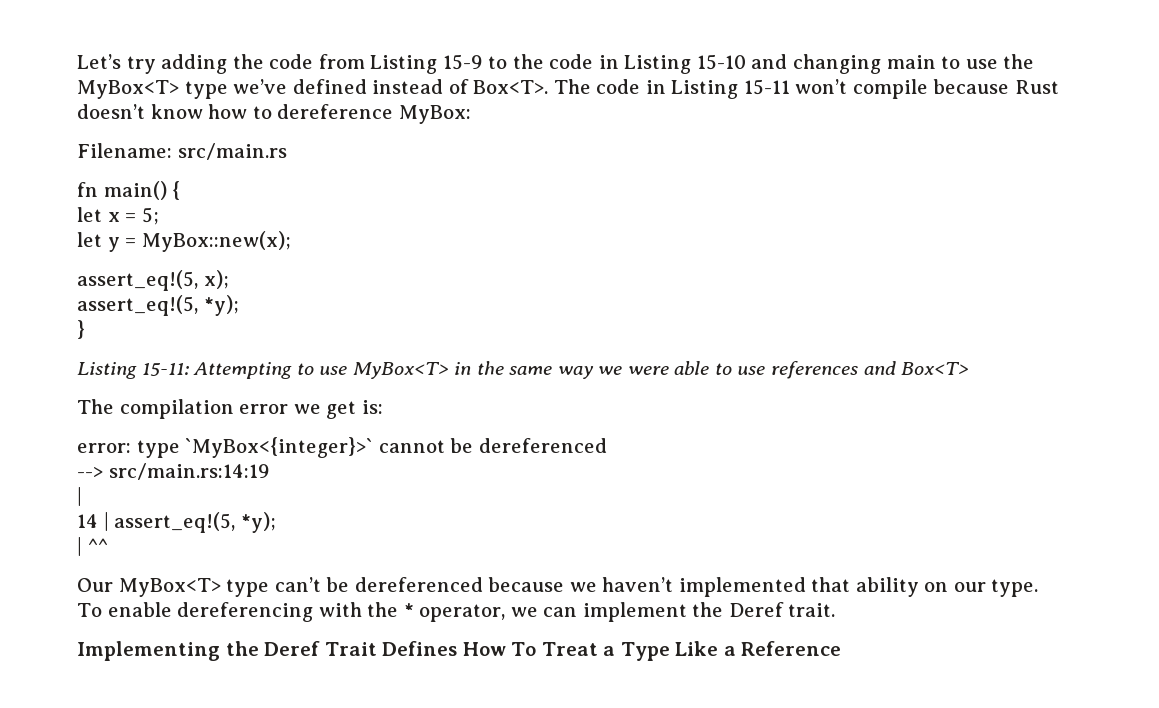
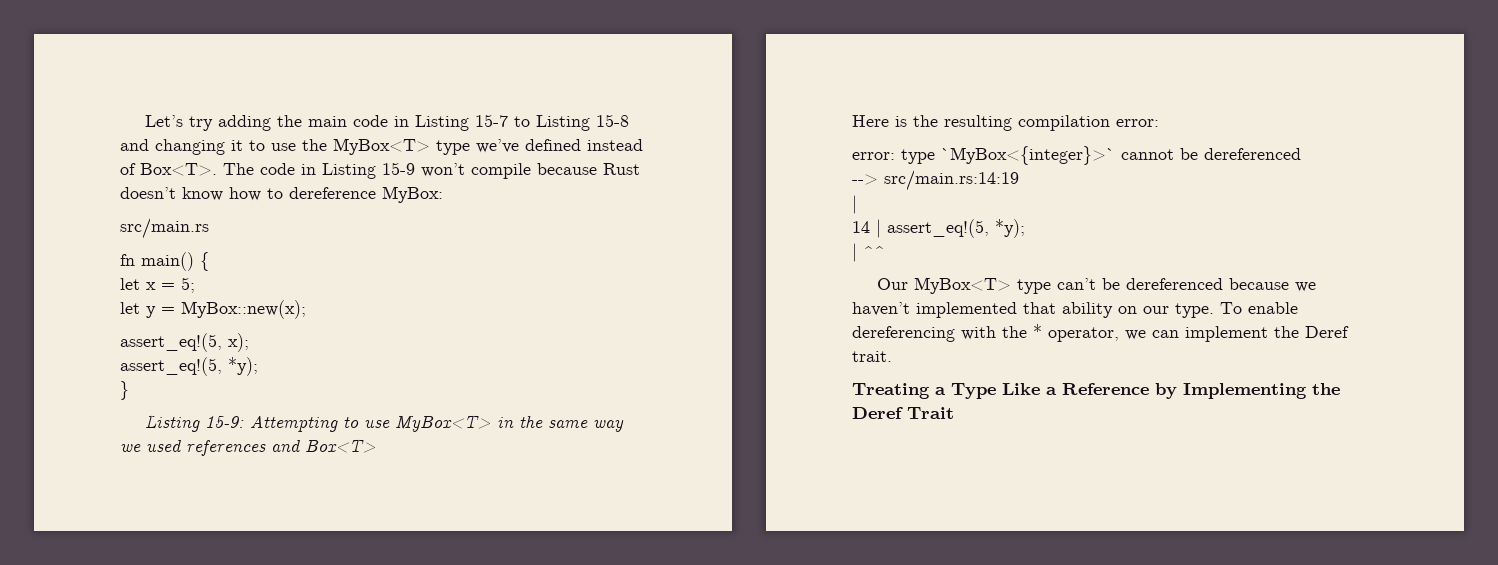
- Let’s try adding the code from Listing 15-9 to the code in Listing 15-10 and changing main to use the MyBox<T> type we’ve defined instead of Box<T>.
+ Let’s try adding the main code in Listing 15-7 to Listing 15-8 and changing it to use the MyBox<T> type we’ve defined instead of Box<T>.
- The code in Listing 15-11 won’t compile because Rust doesn’t know how to dereference MyBox:
+ The code in Listing 15-9 won’t compile because Rust doesn’t know how to dereference MyBox:
- Filename: src/main.rs
+ src/main.rs
- Listing 15-11: Attempting to use MyBox<T> in the same way we were able to use references and Box<T>
+ Listing 15-9: Attempting to use MyBox<T> in the same way we used references and Box<T>
- The compilation error we get is:
+ Here is the resulting compilation error:
- Implementing the Deref Trait Defines How To Treat a Type Like a Reference
+ Treating a Type Like a Reference by Implementing the Deref Trait

